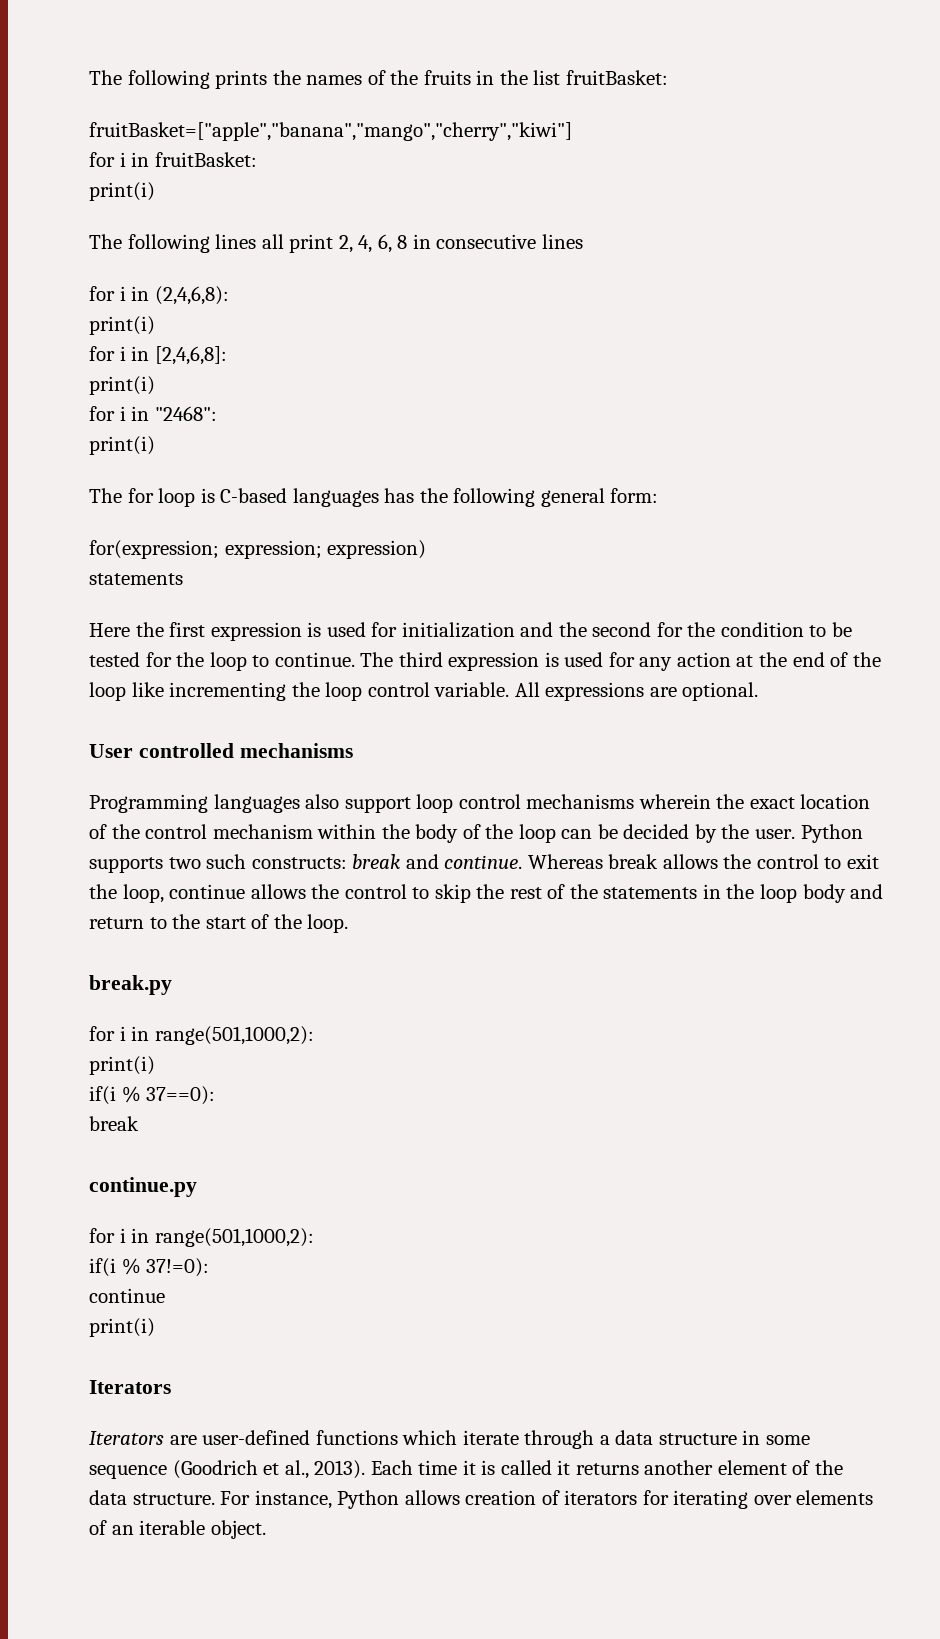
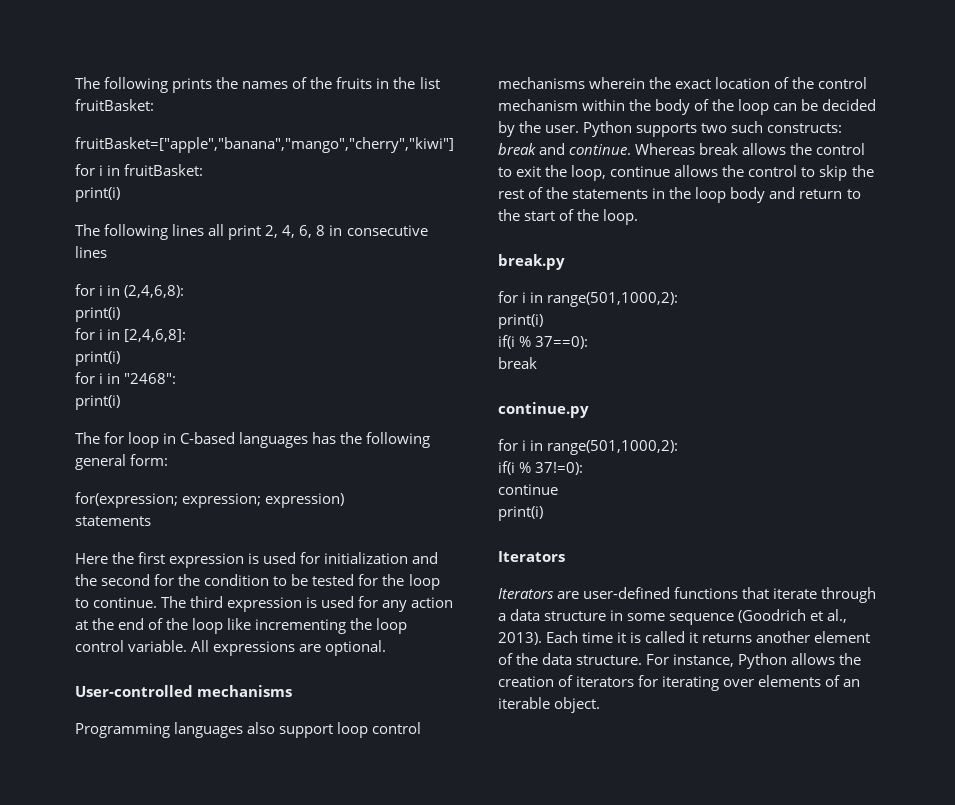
- The for loop is C-based languages has the following general form:
+ The for loop in C-based languages has the following general form:
- User controlled mechanisms
+ User-controlled mechanisms
- Iterators are user-defined functions which iterate through a data structure in some sequence (Goodrich et al., 2013).
+ Iterators are user-defined functions that iterate through a data structure in some sequence (Goodrich et al., 2013).
- For instance, Python allows creation of iterators for iterating over elements of an iterable object.
+ For instance, Python allows the creation of iterators for iterating over elements of an iterable object.

